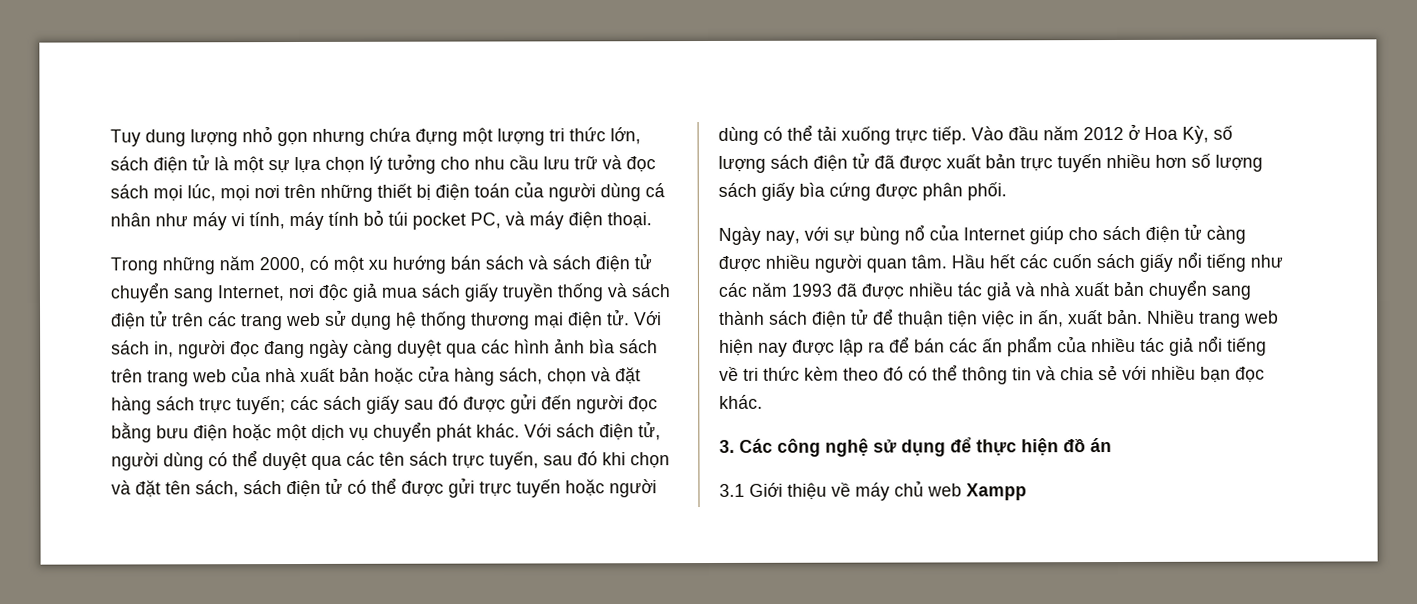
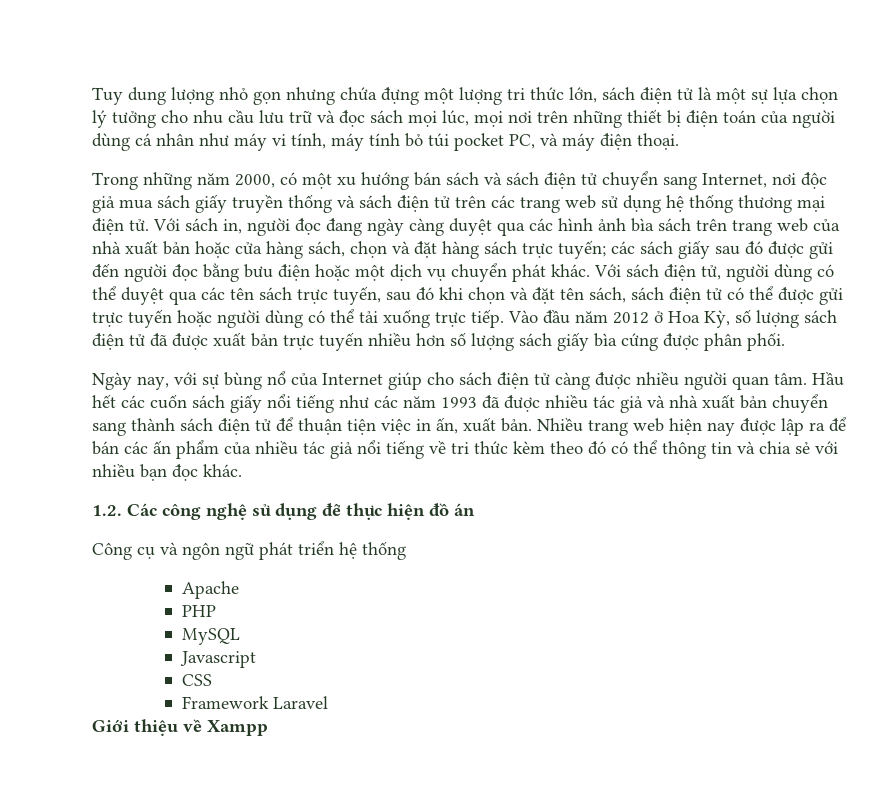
- 3. Các công nghệ sử dụng để thực hiện đồ án
+ 1.2. Các công nghệ sử dụng để thực hiện đồ án
- 3.1 Giới thiệu về máy chủ web Xampp
+ Công cụ và ngôn ngữ phát triển hệ thống
+ Apache
+ PHP
+ MySQL
+ Javascript
+ CSS
+ Framework Laravel
+ Giới thiệu về Xampp

